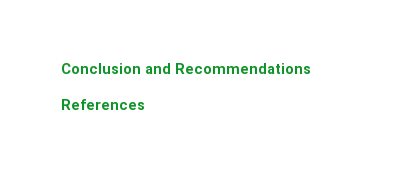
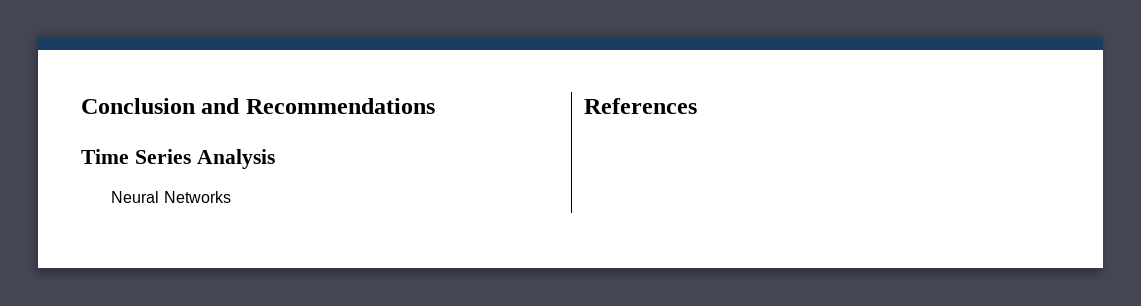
+ Time Series Analysis
+ Neural Networks

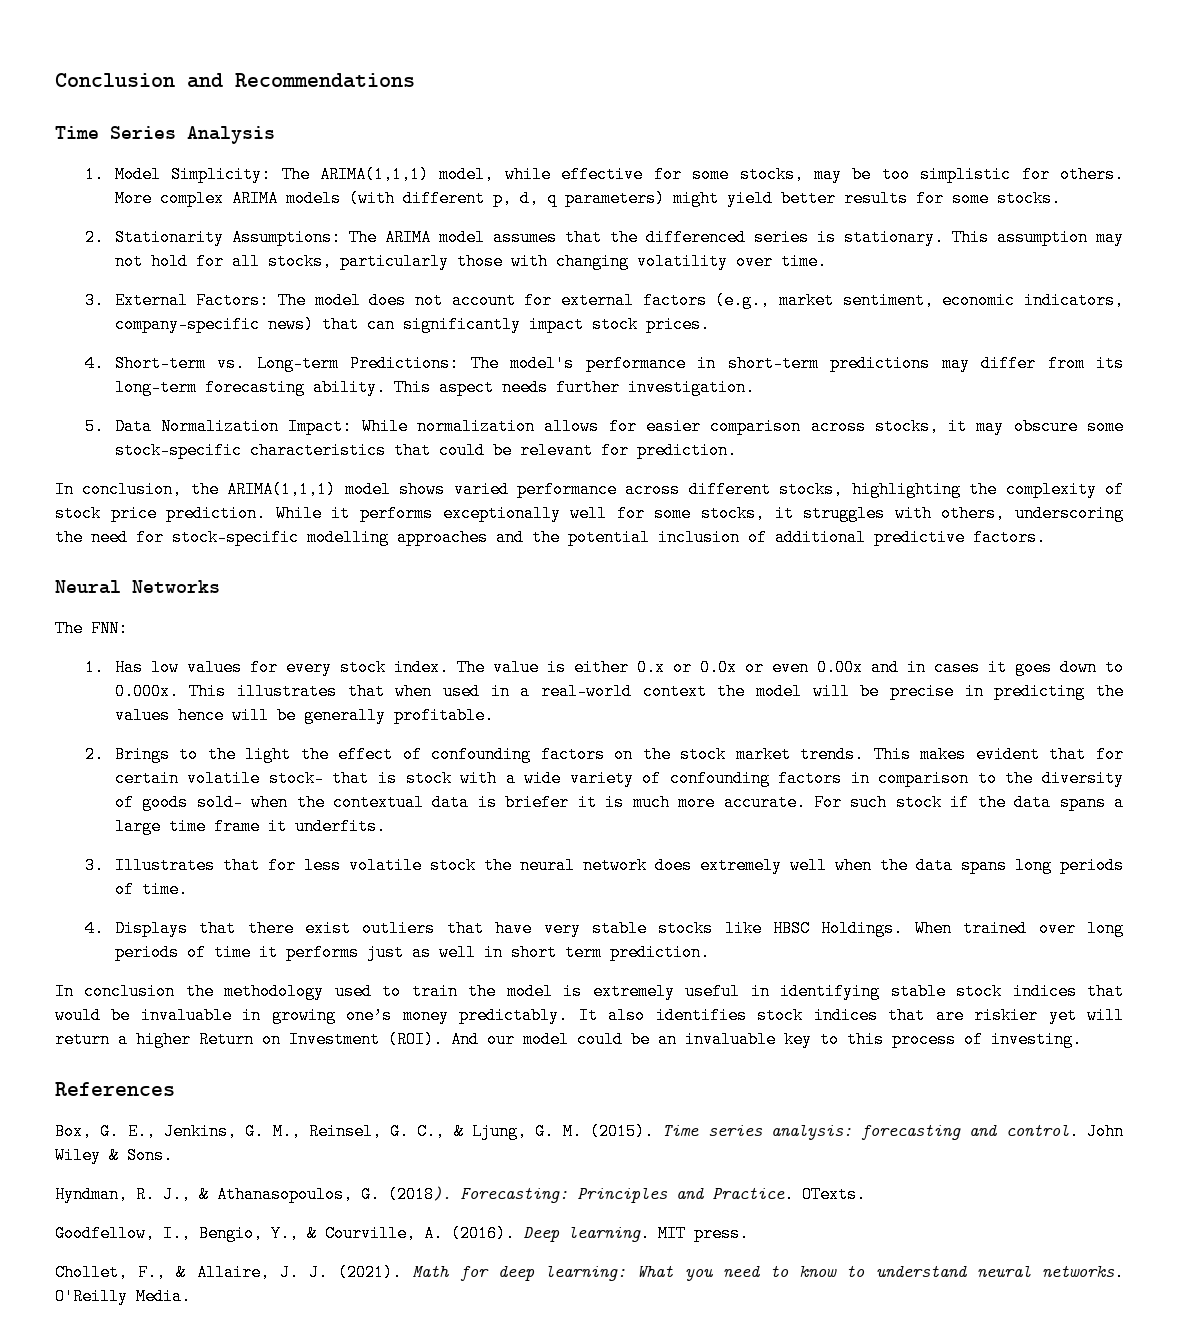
+ 1. Model Simplicity: The ARIMA(1,1,1) model, while effective for some stocks, may be too simplistic for others. More complex ARIMA models (with different p, d, q parameters) might yield better results for some stocks.
+ 2. Stationarity Assumptions: The ARIMA model assumes that the differenced series is stationary. This assumption may not hold for all stocks, particularly those with changing volatility over time.
+ 3. External Factors: The model does not account for external factors (e.g., market sentiment, economic indicators, company-specific news) that can significantly impact stock prices.
+ 4. Short-term vs. Long-term Predictions: The model's performance in short-term predictions may differ from its long-term forecasting ability. This aspect needs further investigation.
+ 5. Data Normalization Impact: While normalization allows for easier comparison across stocks, it may obscure some stock-specific characteristics that could be relevant for prediction.
+ In conclusion, the ARIMA(1,1,1) model shows varied performance across different stocks, highlighting the complexity of stock price prediction. While it performs exceptionally well for some stocks, it struggles with others, underscoring the need for stock-specific modelling approaches and the potential inclusion of additional predictive factors.
  Neural Networks
+ The FNN:
+ 1. Has low values for every stock index. The value is either 0.x or 0.0x or even 0.00x and in cases it goes down to 0.000x. This illustrates that when used in a real-world context the model will be precise in predicting the values hence will be generally profitable.
+ 2. Brings to the light the effect of confounding factors on the stock market trends. This makes evident that for certain volatile stock- that is stock with a wide variety of confounding factors in comparison to the diversity of goods sold- when the contextual data is briefer it is much more accurate. For such stock if the data spans a large time frame it underfits.
+ 3. Illustrates that for less volatile stock the neural network does extremely well when the data spans long periods of time.
+ 4. Displays that there exist outliers that have very stable stocks like HBSC Holdings. When trained over long periods of time it performs just as well in short term prediction.
+ In conclusion the methodology used to train the model is extremely useful in identifying stable stock indices that would be invaluable in growing one’s money predictably. It also identifies stock indices that are riskier yet will return a higher Return on Investment (ROI). And our model could be an invaluable key to this process of investing.
  References
+ Box, G. E., Jenkins, G. M., Reinsel, G. C., & Ljung, G. M. (2015). Time series analysis: forecasting and control. John Wiley & Sons.
+ Hyndman, R. J., & Athanasopoulos, G. (2018). Forecasting: Principles and Practice. OTexts.
+ Goodfellow, I., Bengio, Y., & Courville, A. (2016). Deep learning. MIT press.
+ Chollet, F., & Allaire, J. J. (2021). Math for deep learning: What you need to know to understand neural networks. O'Reilly Media.

